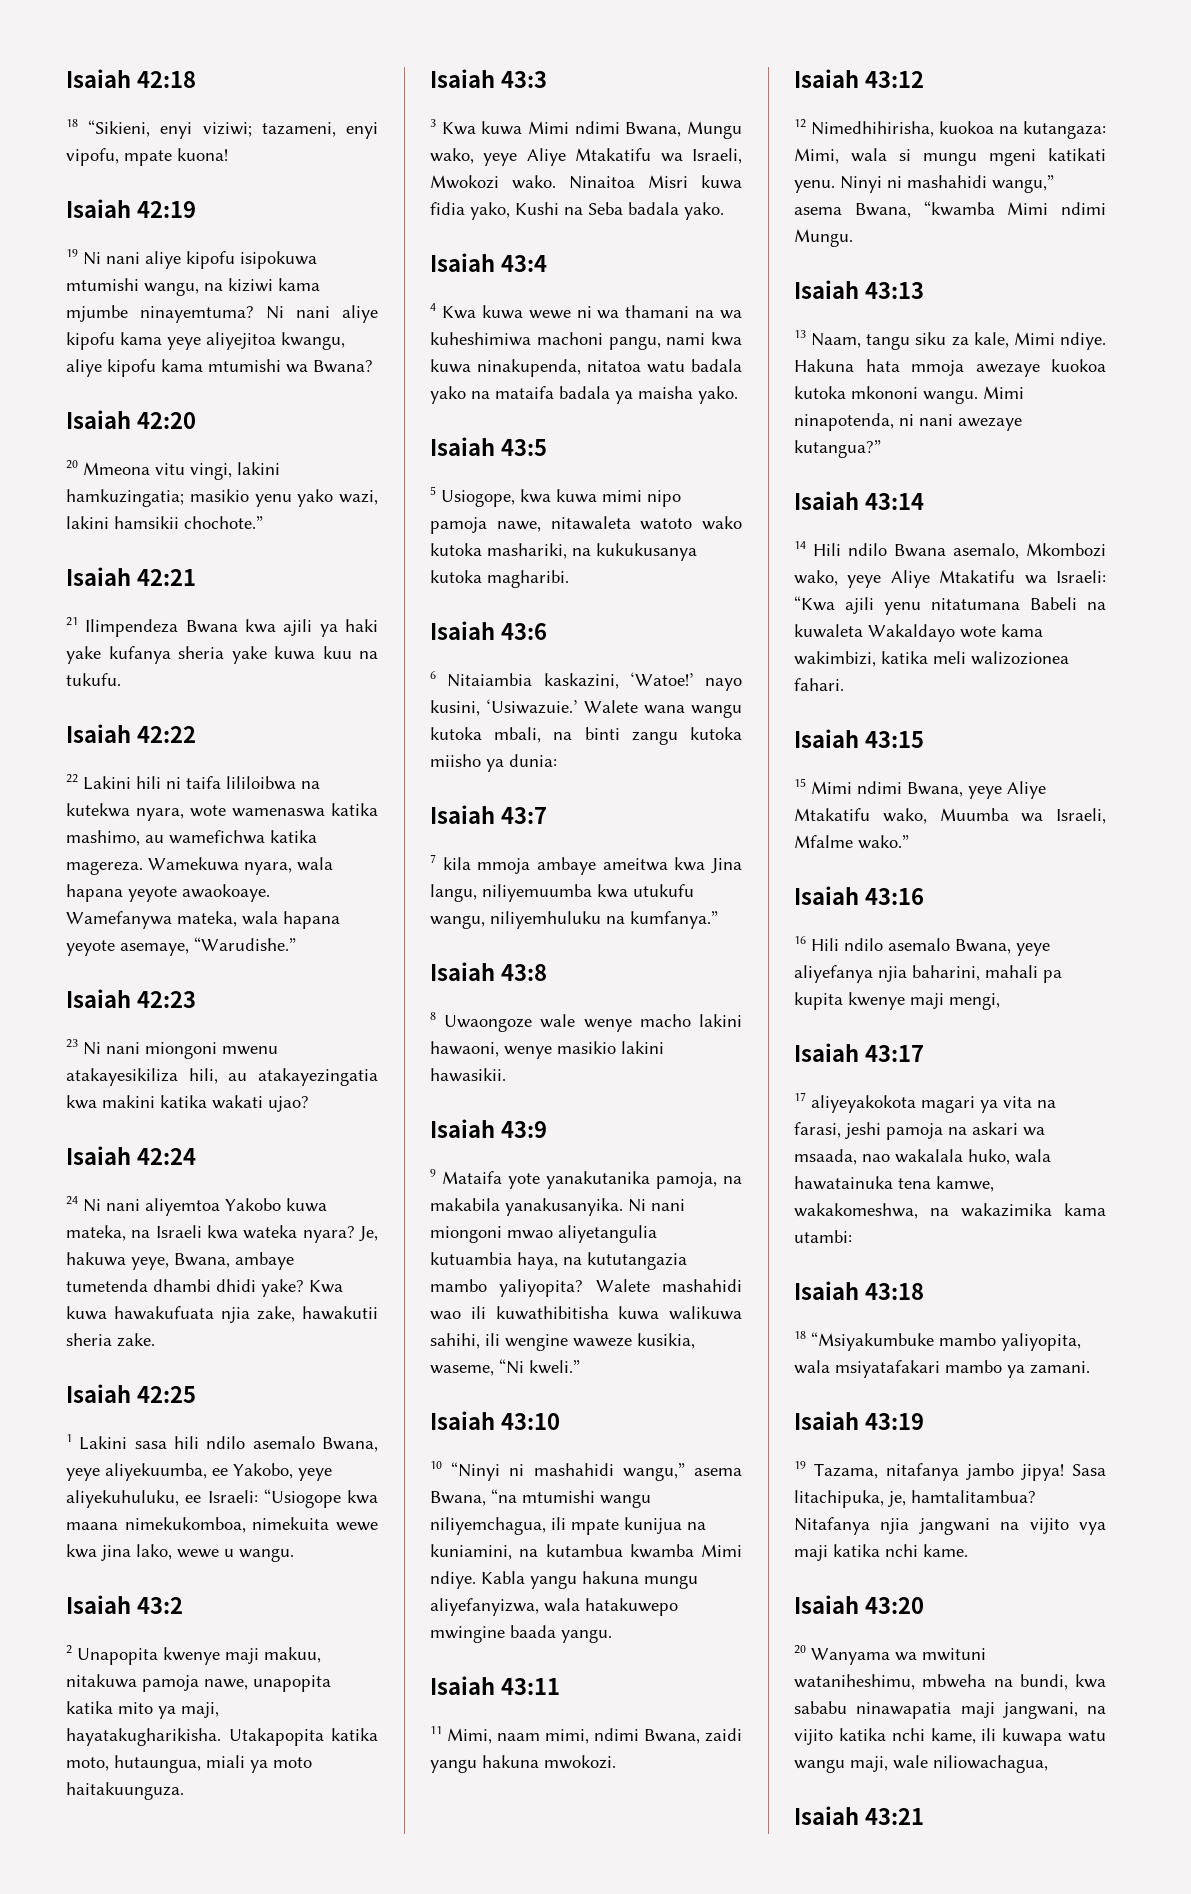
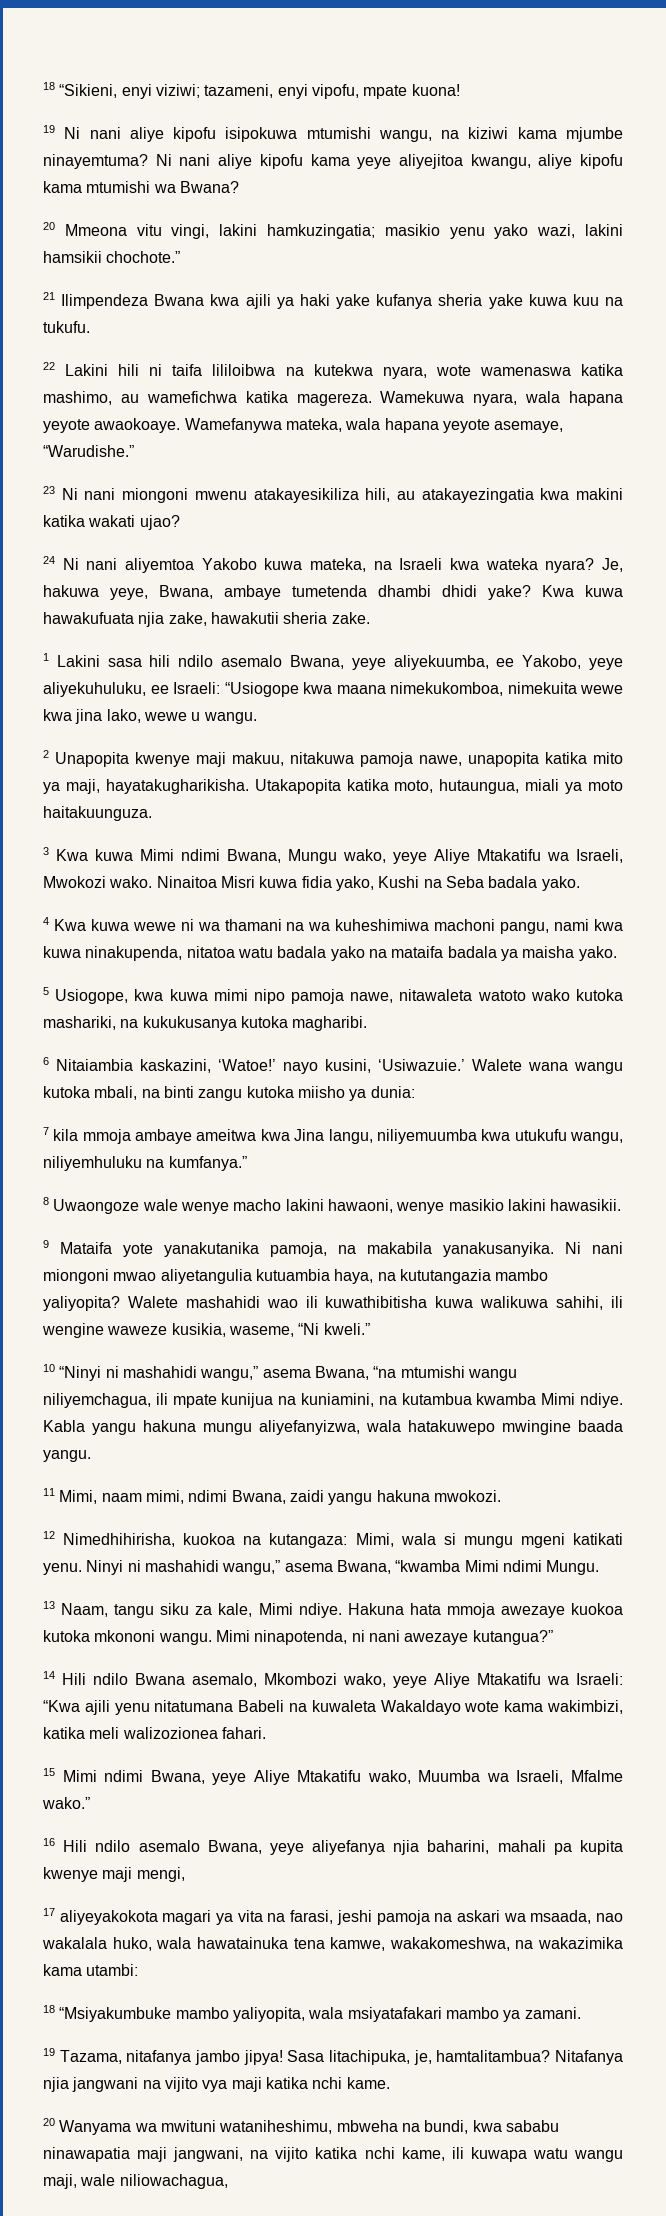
- Isaiah 42:18
- Isaiah 42:19
- Isaiah 42:20
- Isaiah 42:21
- Isaiah 42:22
- Isaiah 42:23
- Isaiah 42:24
- Isaiah 42:25
- Isaiah 43:2
- Isaiah 43:3
- Isaiah 43:4
- Isaiah 43:5
- Isaiah 43:6
- Isaiah 43:7
- Isaiah 43:8
- Isaiah 43:9
- Isaiah 43:10
- Isaiah 43:11
- Isaiah 43:12
- Isaiah 43:13
- Isaiah 43:14
- Isaiah 43:15
- Isaiah 43:16
- Isaiah 43:17
- Isaiah 43:18
- Isaiah 43:19
- Isaiah 43:20
- Isaiah 43:21

